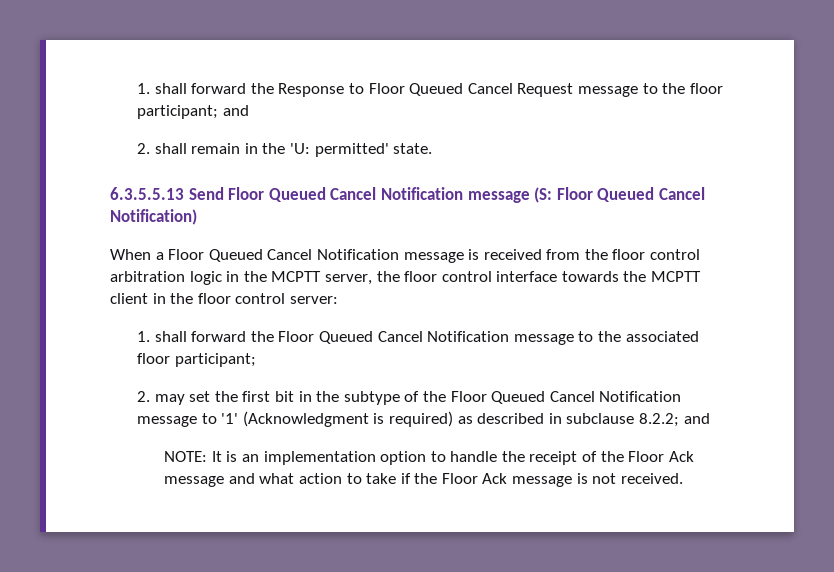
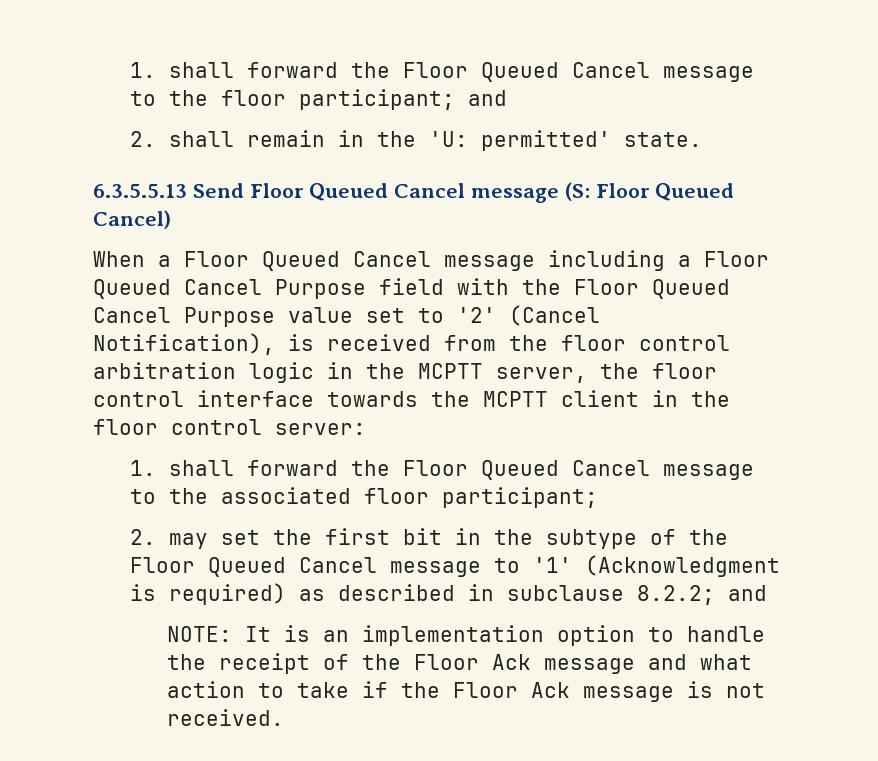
- 1. shall forward the Response to Floor Queued Cancel Request message to the floor participant; and
+ 1. shall forward the Floor Queued Cancel message to the floor participant; and
- 6.3.5.5.13 Send Floor Queued Cancel Notification message (S: Floor Queued Cancel Notification)
+ 6.3.5.5.13 Send Floor Queued Cancel message (S: Floor Queued Cancel)
- When a Floor Queued Cancel Notification message is received from the floor control arbitration logic in the MCPTT server, the floor control interface towards the MCPTT client in the floor control server:
+ When a Floor Queued Cancel message including a Floor Queued Cancel Purpose field with the Floor Queued Cancel Purpose value set to '2' (Cancel Notification), is received from the floor control arbitration logic in the MCPTT server, the floor control interface towards the MCPTT client in the floor control server:
- 1. shall forward the Floor Queued Cancel Notification message to the associated floor participant;
+ 1. shall forward the Floor Queued Cancel message to the associated floor participant;
- 2. may set the first bit in the subtype of the Floor Queued Cancel Notification message to '1' (Acknowledgment is required) as described in subclause 8.2.2; and
+ 2. may set the first bit in the subtype of the Floor Queued Cancel message to '1' (Acknowledgment is required) as described in subclause 8.2.2; and

